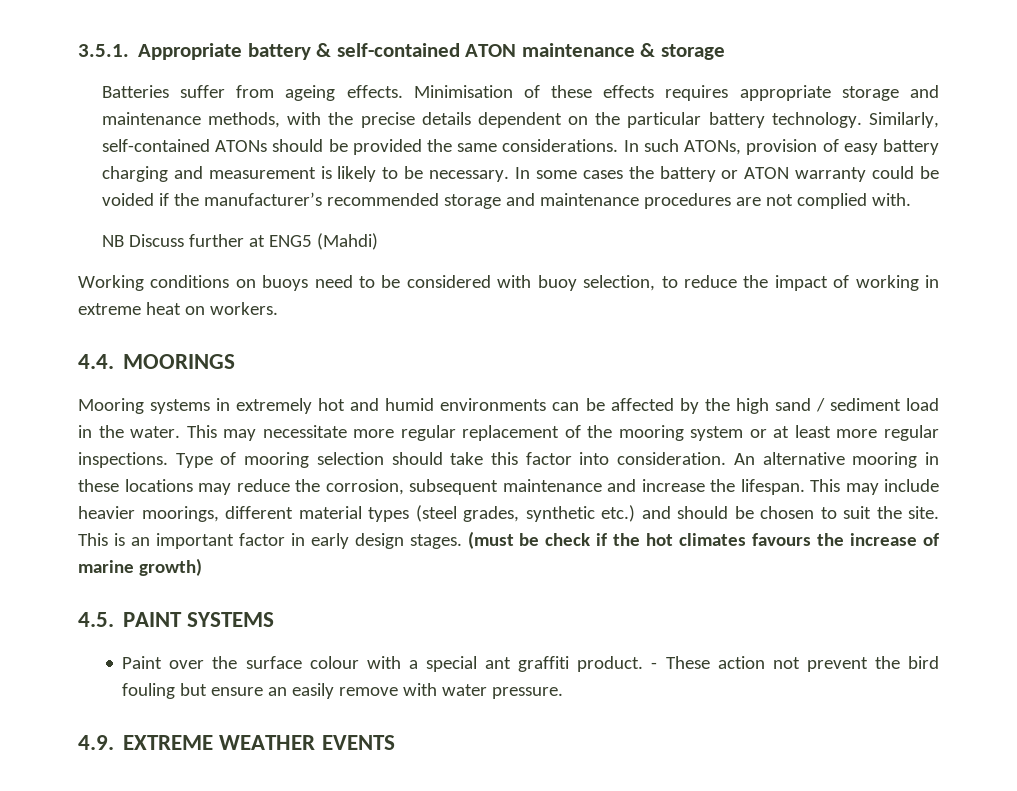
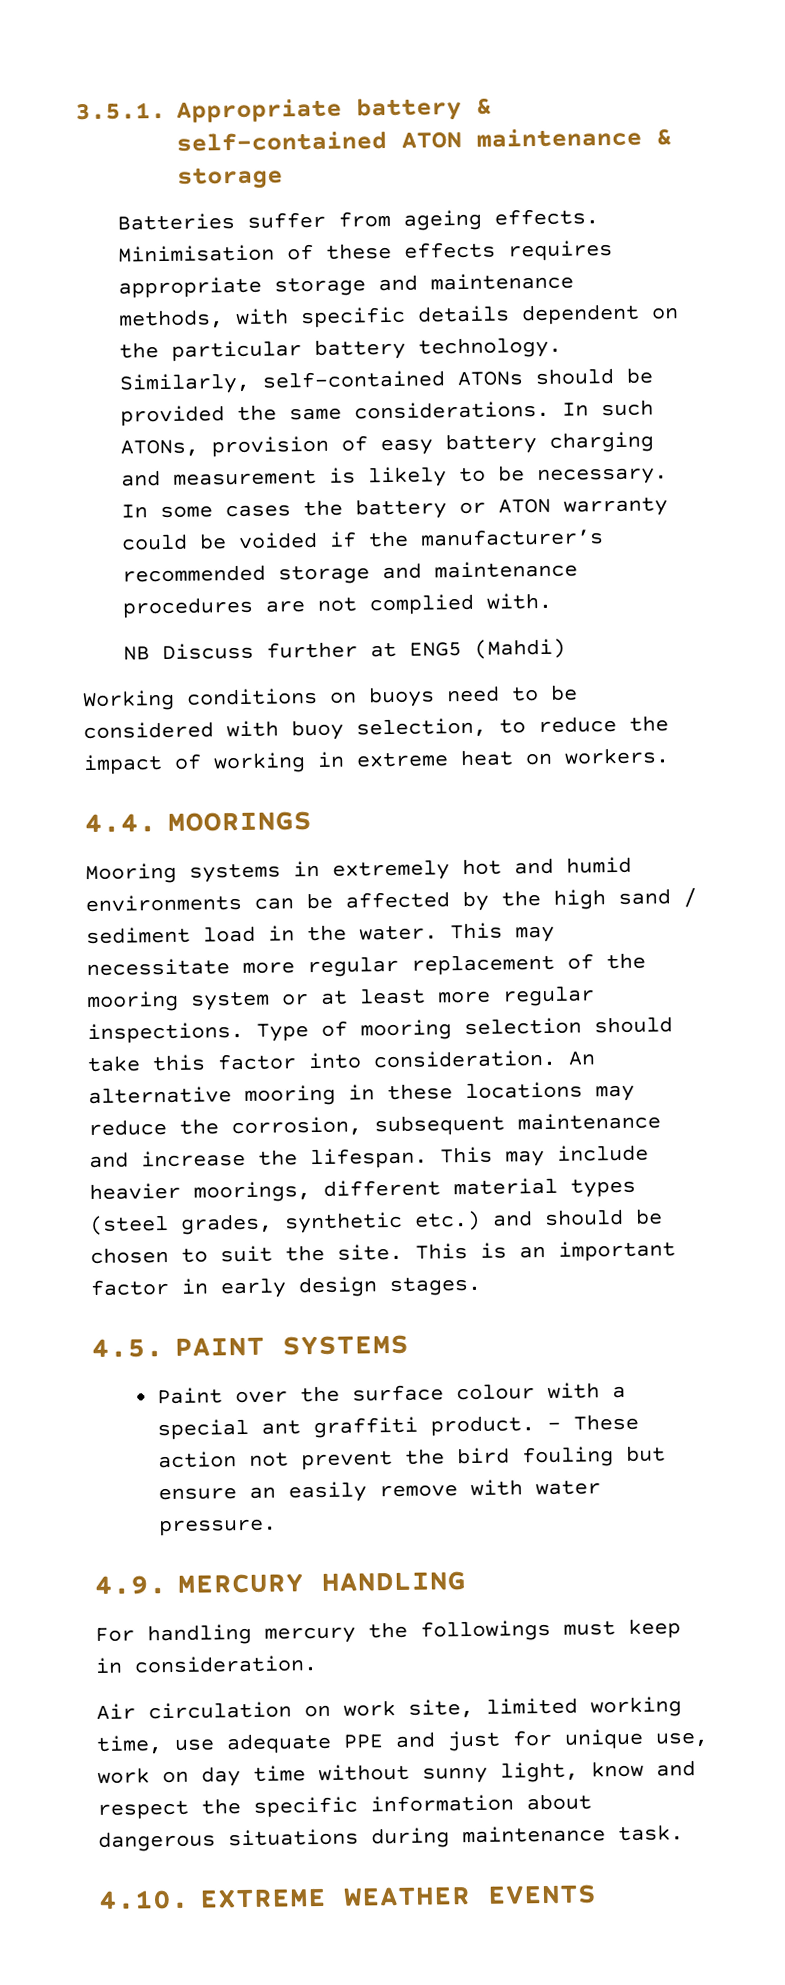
- Minimisation of these effects requires appropriate storage and maintenance methods, with the precise details dependent on the particular battery technology.
+ Minimisation of these effects requires appropriate storage and maintenance methods, with specific details dependent on the particular battery technology.
- (must be check if the hot climates favours the increase of marine growth)
- 4.9. EXTREME WEATHER EVENTS
+ 4.9. MERCURY HANDLING
+ For handling mercury the followings must keep in consideration.
+ Air circulation on work site, limited working time, use adequate PPE and just for unique use, work on day time without sunny light, know and respect the specific information about dangerous situations during maintenance task.
+ 4.10. EXTREME WEATHER EVENTS

